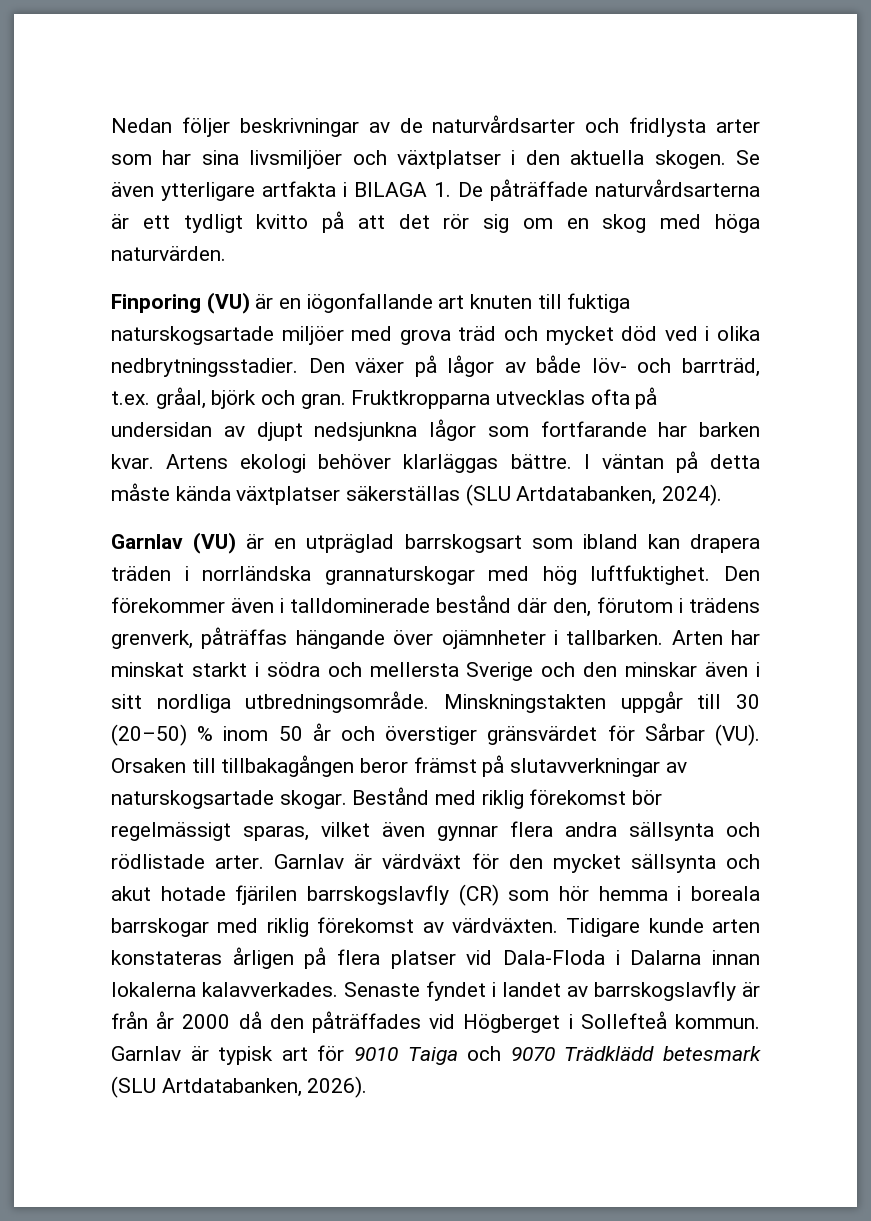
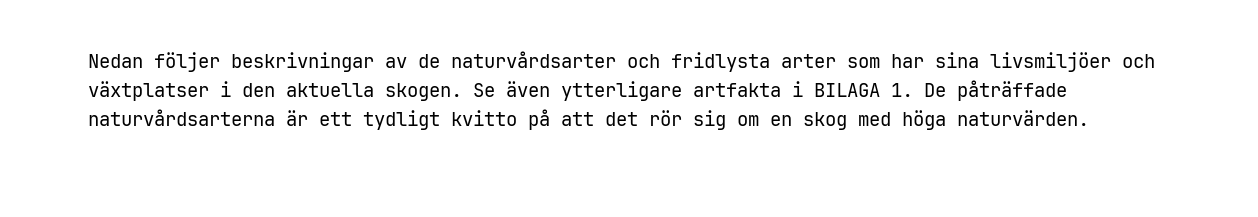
- Finporing (VU) är en iögonfallande art knuten till fuktiga naturskogsartade miljöer med grova träd och mycket död ved i olika nedbrytningsstadier. Den växer på lågor av både löv- och barrträd, t.ex. gråal, björk och gran. Fruktkropparna utvecklas ofta på undersidan av djupt nedsjunkna lågor som fortfarande har barken kvar. Artens ekologi behöver klarläggas bättre. I väntan på detta måste kända växtplatser säkerställas (SLU Artdatabanken, 2024).
- Garnlav (VU) är en utpräglad barrskogsart som ibland kan drapera träden i norrländska grannaturskogar med hög luftfuktighet. Den förekommer även i talldominerade bestånd där den, förutom i trädens grenverk, påträffas hängande över ojämnheter i tallbarken. Arten har minskat starkt i södra och mellersta Sverige och den minskar även i sitt nordliga utbredningsområde. Minskningstakten uppgår till 30 (20–50) % inom 50 år och överstiger gränsvärdet för Sårbar (VU). Orsaken till tillbakagången beror främst på slutavverkningar av naturskogsartade skogar. Bestånd med riklig förekomst bör regelmässigt sparas, vilket även gynnar flera andra sällsynta och rödlistade arter. Garnlav är värdväxt för den mycket sällsynta och akut hotade fjärilen barrskogslavfly (CR) som hör hemma i boreala barrskogar med riklig förekomst av värdväxten. Tidigare kunde arten konstateras årligen på flera platser vid Dala-Floda i Dalarna innan lokalerna kalavverkades. Senaste fyndet i landet av barrskogslavfly är från år 2000 då den påträffades vid Högberget i Sollefteå kommun. Garnlav är typisk art för 9010 Taiga och 9070 Trädklädd betesmark (SLU Artdatabanken, 2026).

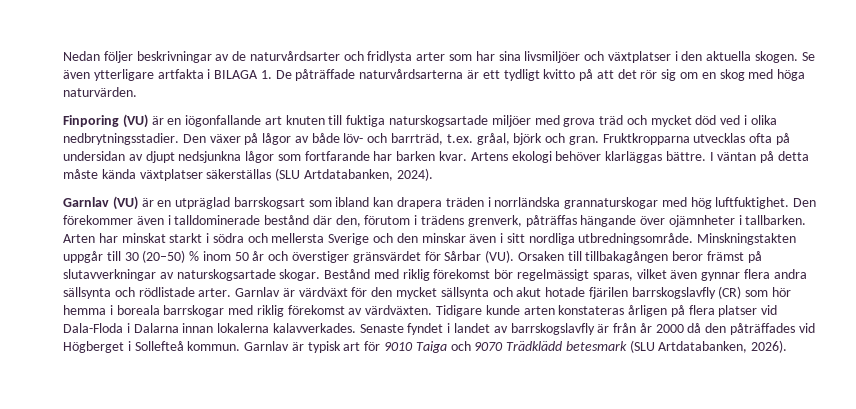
+ Finporing (VU) är en iögonfallande art knuten till fuktiga naturskogsartade miljöer med grova träd och mycket död ved i olika nedbrytningsstadier. Den växer på lågor av både löv- och barrträd, t.ex. gråal, björk och gran. Fruktkropparna utvecklas ofta på undersidan av djupt nedsjunkna lågor som fortfarande har barken kvar. Artens ekologi behöver klarläggas bättre. I väntan på detta måste kända växtplatser säkerställas (SLU Artdatabanken, 2024).
+ Garnlav (VU) är en utpräglad barrskogsart som ibland kan drapera träden i norrländska grannaturskogar med hög luftfuktighet. Den förekommer även i talldominerade bestånd där den, förutom i trädens grenverk, påträffas hängande över ojämnheter i tallbarken. Arten har minskat starkt i södra och mellersta Sverige och den minskar även i sitt nordliga utbredningsområde. Minskningstakten uppgår till 30 (20–50) % inom 50 år och överstiger gränsvärdet för Sårbar (VU). Orsaken till tillbakagången beror främst på slutavverkningar av naturskogsartade skogar. Bestånd med riklig förekomst bör regelmässigt sparas, vilket även gynnar flera andra sällsynta och rödlistade arter. Garnlav är värdväxt för den mycket sällsynta och akut hotade fjärilen barrskogslavfly (CR) som hör hemma i boreala barrskogar med riklig förekomst av värdväxten. Tidigare kunde arten konstateras årligen på flera platser vid Dala-Floda i Dalarna innan lokalerna kalavverkades. Senaste fyndet i landet av barrskogslavfly är från år 2000 då den påträffades vid Högberget i Sollefteå kommun. Garnlav är typisk art för 9010 Taiga och 9070 Trädklädd betesmark (SLU Artdatabanken, 2026).

